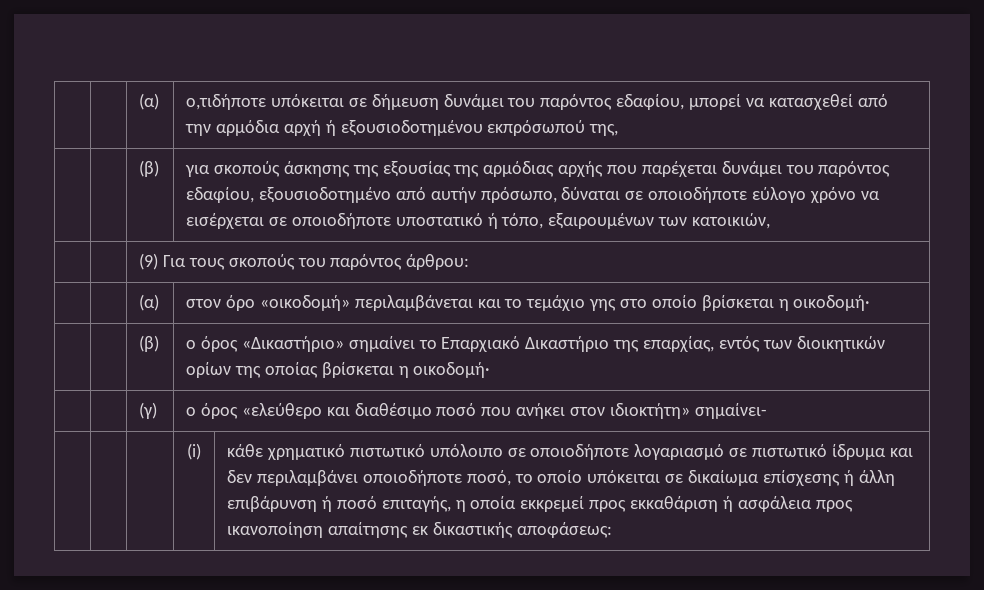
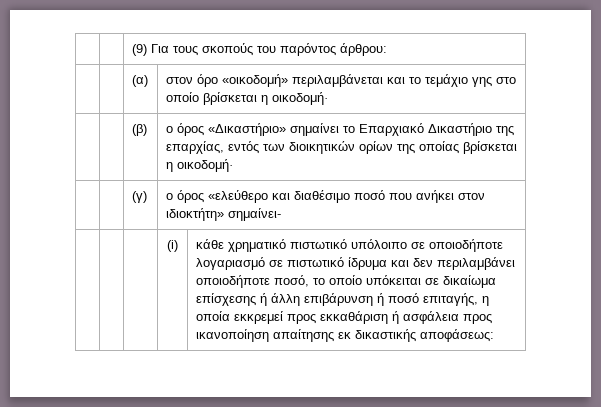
- | | (α) | ο,τιδήποτε υπόκειται σε δήμευση δυνάμει του παρόντος εδαφίου, μπορεί να κατασχεθεί από την αρμόδια αρχή ή εξουσιοδοτημένου εκπρόσωπού της,
- | | (β) | για σκοπούς άσκησης της εξουσίας της αρμόδιας αρχής που παρέχεται δυνάμει του παρόντος εδαφίου, εξουσιοδοτημένο από αυτήν πρόσωπο, δύναται σε οποιοδήποτε εύλογο χρόνο να εισέρχεται σε οποιοδήποτε υποστατικό ή τόπο, εξαιρουμένων των κατοικιών,

